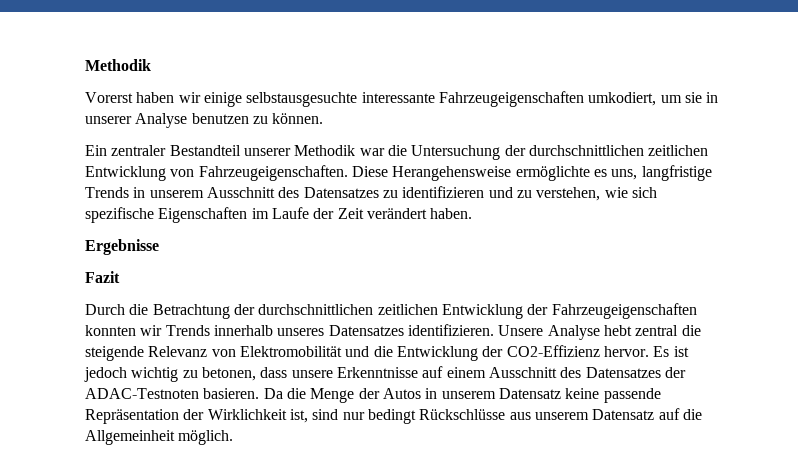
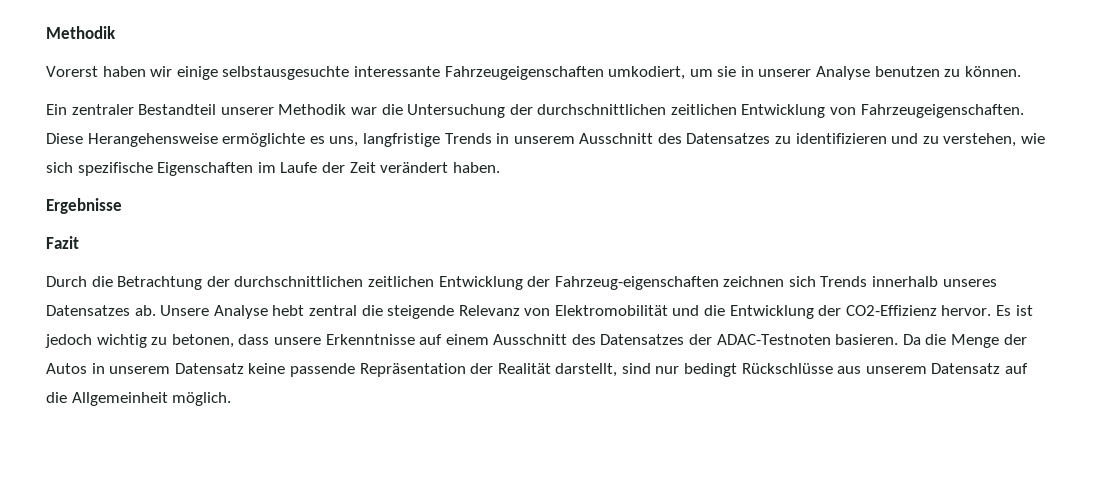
- Durch die Betrachtung der durchschnittlichen zeitlichen Entwicklung der Fahrzeugeigenschaften konnten wir Trends innerhalb unseres Datensatzes identifizieren.
+ Durch die Betrachtung der durchschnittlichen zeitlichen Entwicklung der Fahrzeug-eigenschaften zeichnen sich Trends innerhalb unseres Datensatzes ab.
- Da die Menge der Autos in unserem Datensatz keine passende Repräsentation der Wirklichkeit ist, sind nur bedingt Rückschlüsse aus unserem Datensatz auf die Allgemeinheit möglich.
+ Da die Menge der Autos in unserem Datensatz keine passende Repräsentation der Realität darstellt, sind nur bedingt Rückschlüsse aus unserem Datensatz auf die Allgemeinheit möglich.

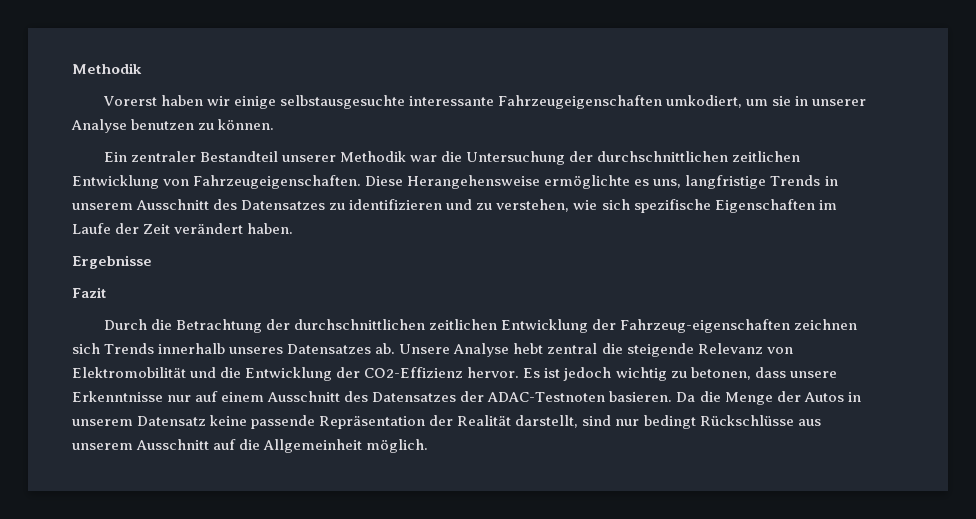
- Es ist jedoch wichtig zu betonen, dass unsere Erkenntnisse auf einem Ausschnitt des Datensatzes der ADAC-Testnoten basieren.
+ Es ist jedoch wichtig zu betonen, dass unsere Erkenntnisse nur auf einem Ausschnitt des Datensatzes der ADAC-Testnoten basieren.
- Da die Menge der Autos in unserem Datensatz keine passende Repräsentation der Realität darstellt, sind nur bedingt Rückschlüsse aus unserem Datensatz auf die Allgemeinheit möglich.
+ Da die Menge der Autos in unserem Datensatz keine passende Repräsentation der Realität darstellt, sind nur bedingt Rückschlüsse aus unserem Ausschnitt auf die Allgemeinheit möglich.

